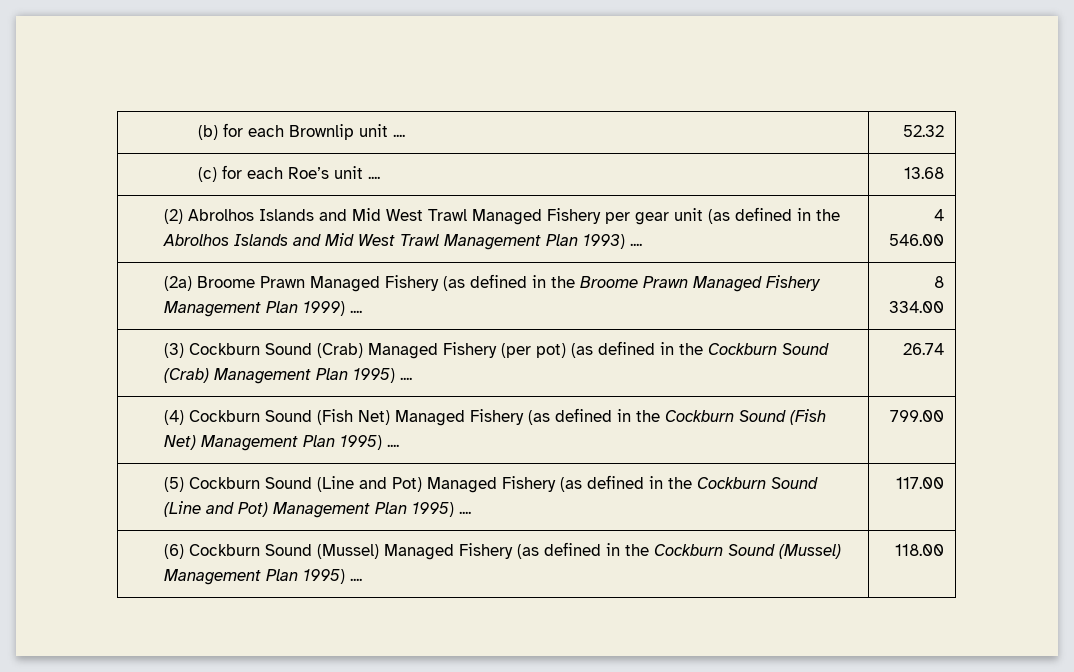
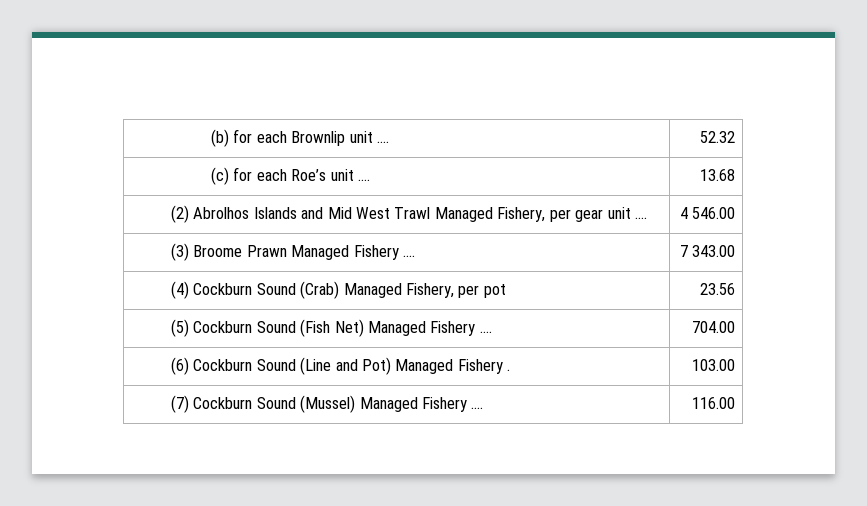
- (2) Abrolhos Islands and Mid West Trawl Managed Fishery per gear unit (as defined in the Abrolhos Islands and Mid West Trawl Management Plan 1993) .... | 4 546.00
+ (2) Abrolhos Islands and Mid West Trawl Managed Fishery, per gear unit .... | 4 546.00
- (2a) Broome Prawn Managed Fishery (as defined in the Broome Prawn Managed Fishery Management Plan 1999) .... | 8 334.00
- (3) Cockburn Sound (Crab) Managed Fishery (per pot) (as defined in the Cockburn Sound (Crab) Management Plan 1995) .... | 26.74
- (4) Cockburn Sound (Fish Net) Managed Fishery (as defined in the Cockburn Sound (Fish Net) Management Plan 1995) .... | 799.00
- (5) Cockburn Sound (Line and Pot) Managed Fishery (as defined in the Cockburn Sound (Line and Pot) Management Plan 1995) .... | 117.00
- (6) Cockburn Sound (Mussel) Managed Fishery (as defined in the Cockburn Sound (Mussel) Management Plan 1995) .... | 118.00
+ (3) Broome Prawn Managed Fishery .... | 7 343.00
+ (4) Cockburn Sound (Crab) Managed Fishery, per pot | 23.56
+ (5) Cockburn Sound (Fish Net) Managed Fishery .... | 704.00
+ (6) Cockburn Sound (Line and Pot) Managed Fishery . | 103.00
+ (7) Cockburn Sound (Mussel) Managed Fishery .... | 116.00

